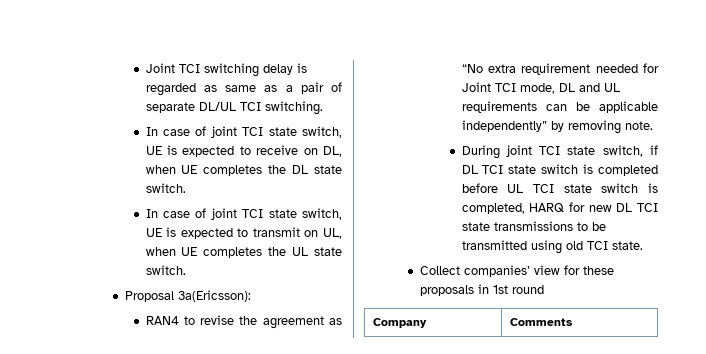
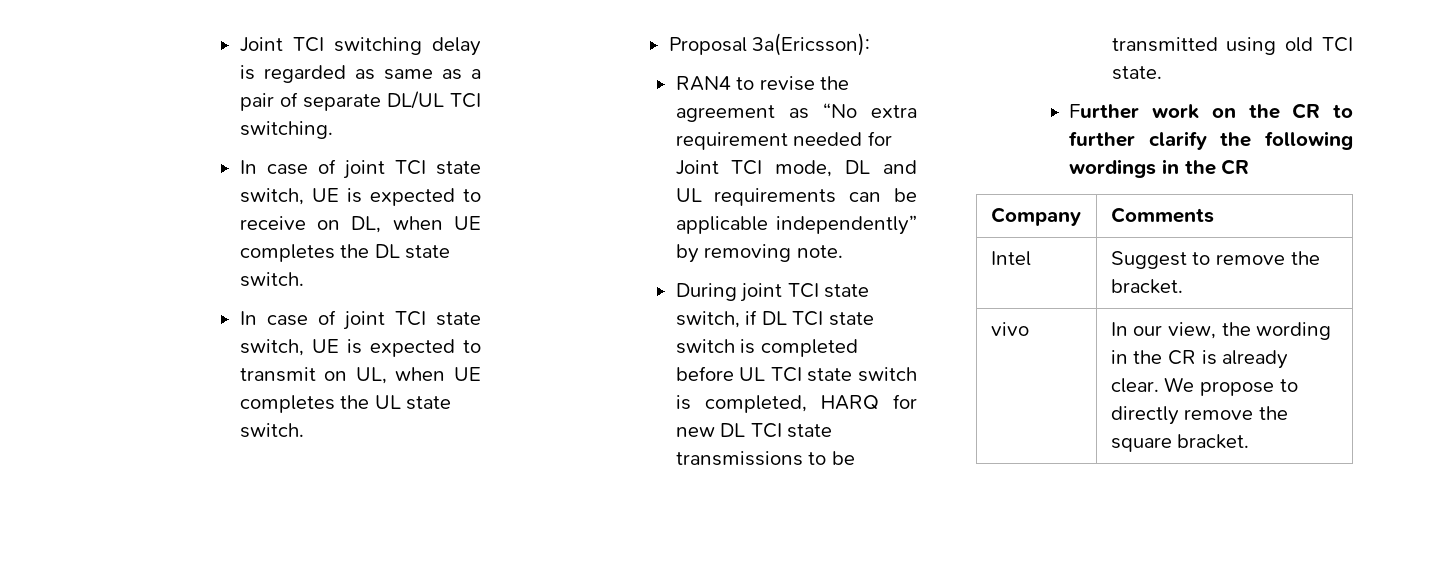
- Collect companies’ view for these proposals in 1st round
+ Further work on the CR to further clarify the following wordings in the CR
  Company | Comments
+ Intel | Suggest to remove the bracket.
+ vivo | In our view, the wording in the CR is already clear. We propose to directly remove the square bracket.

